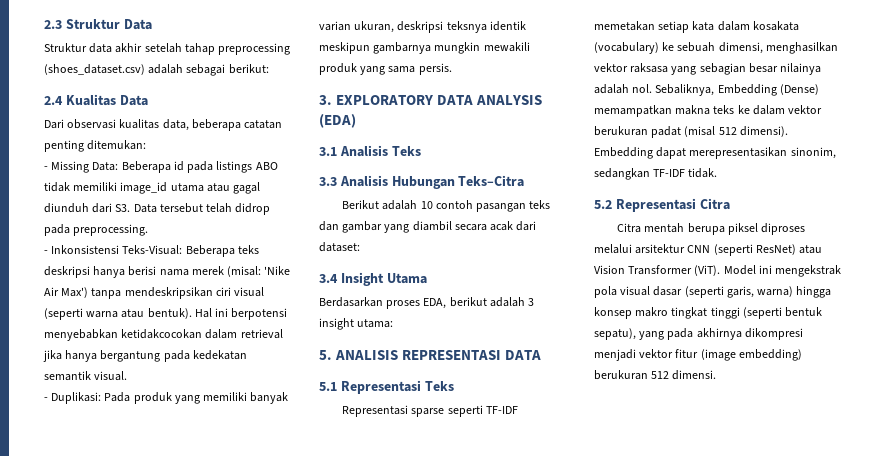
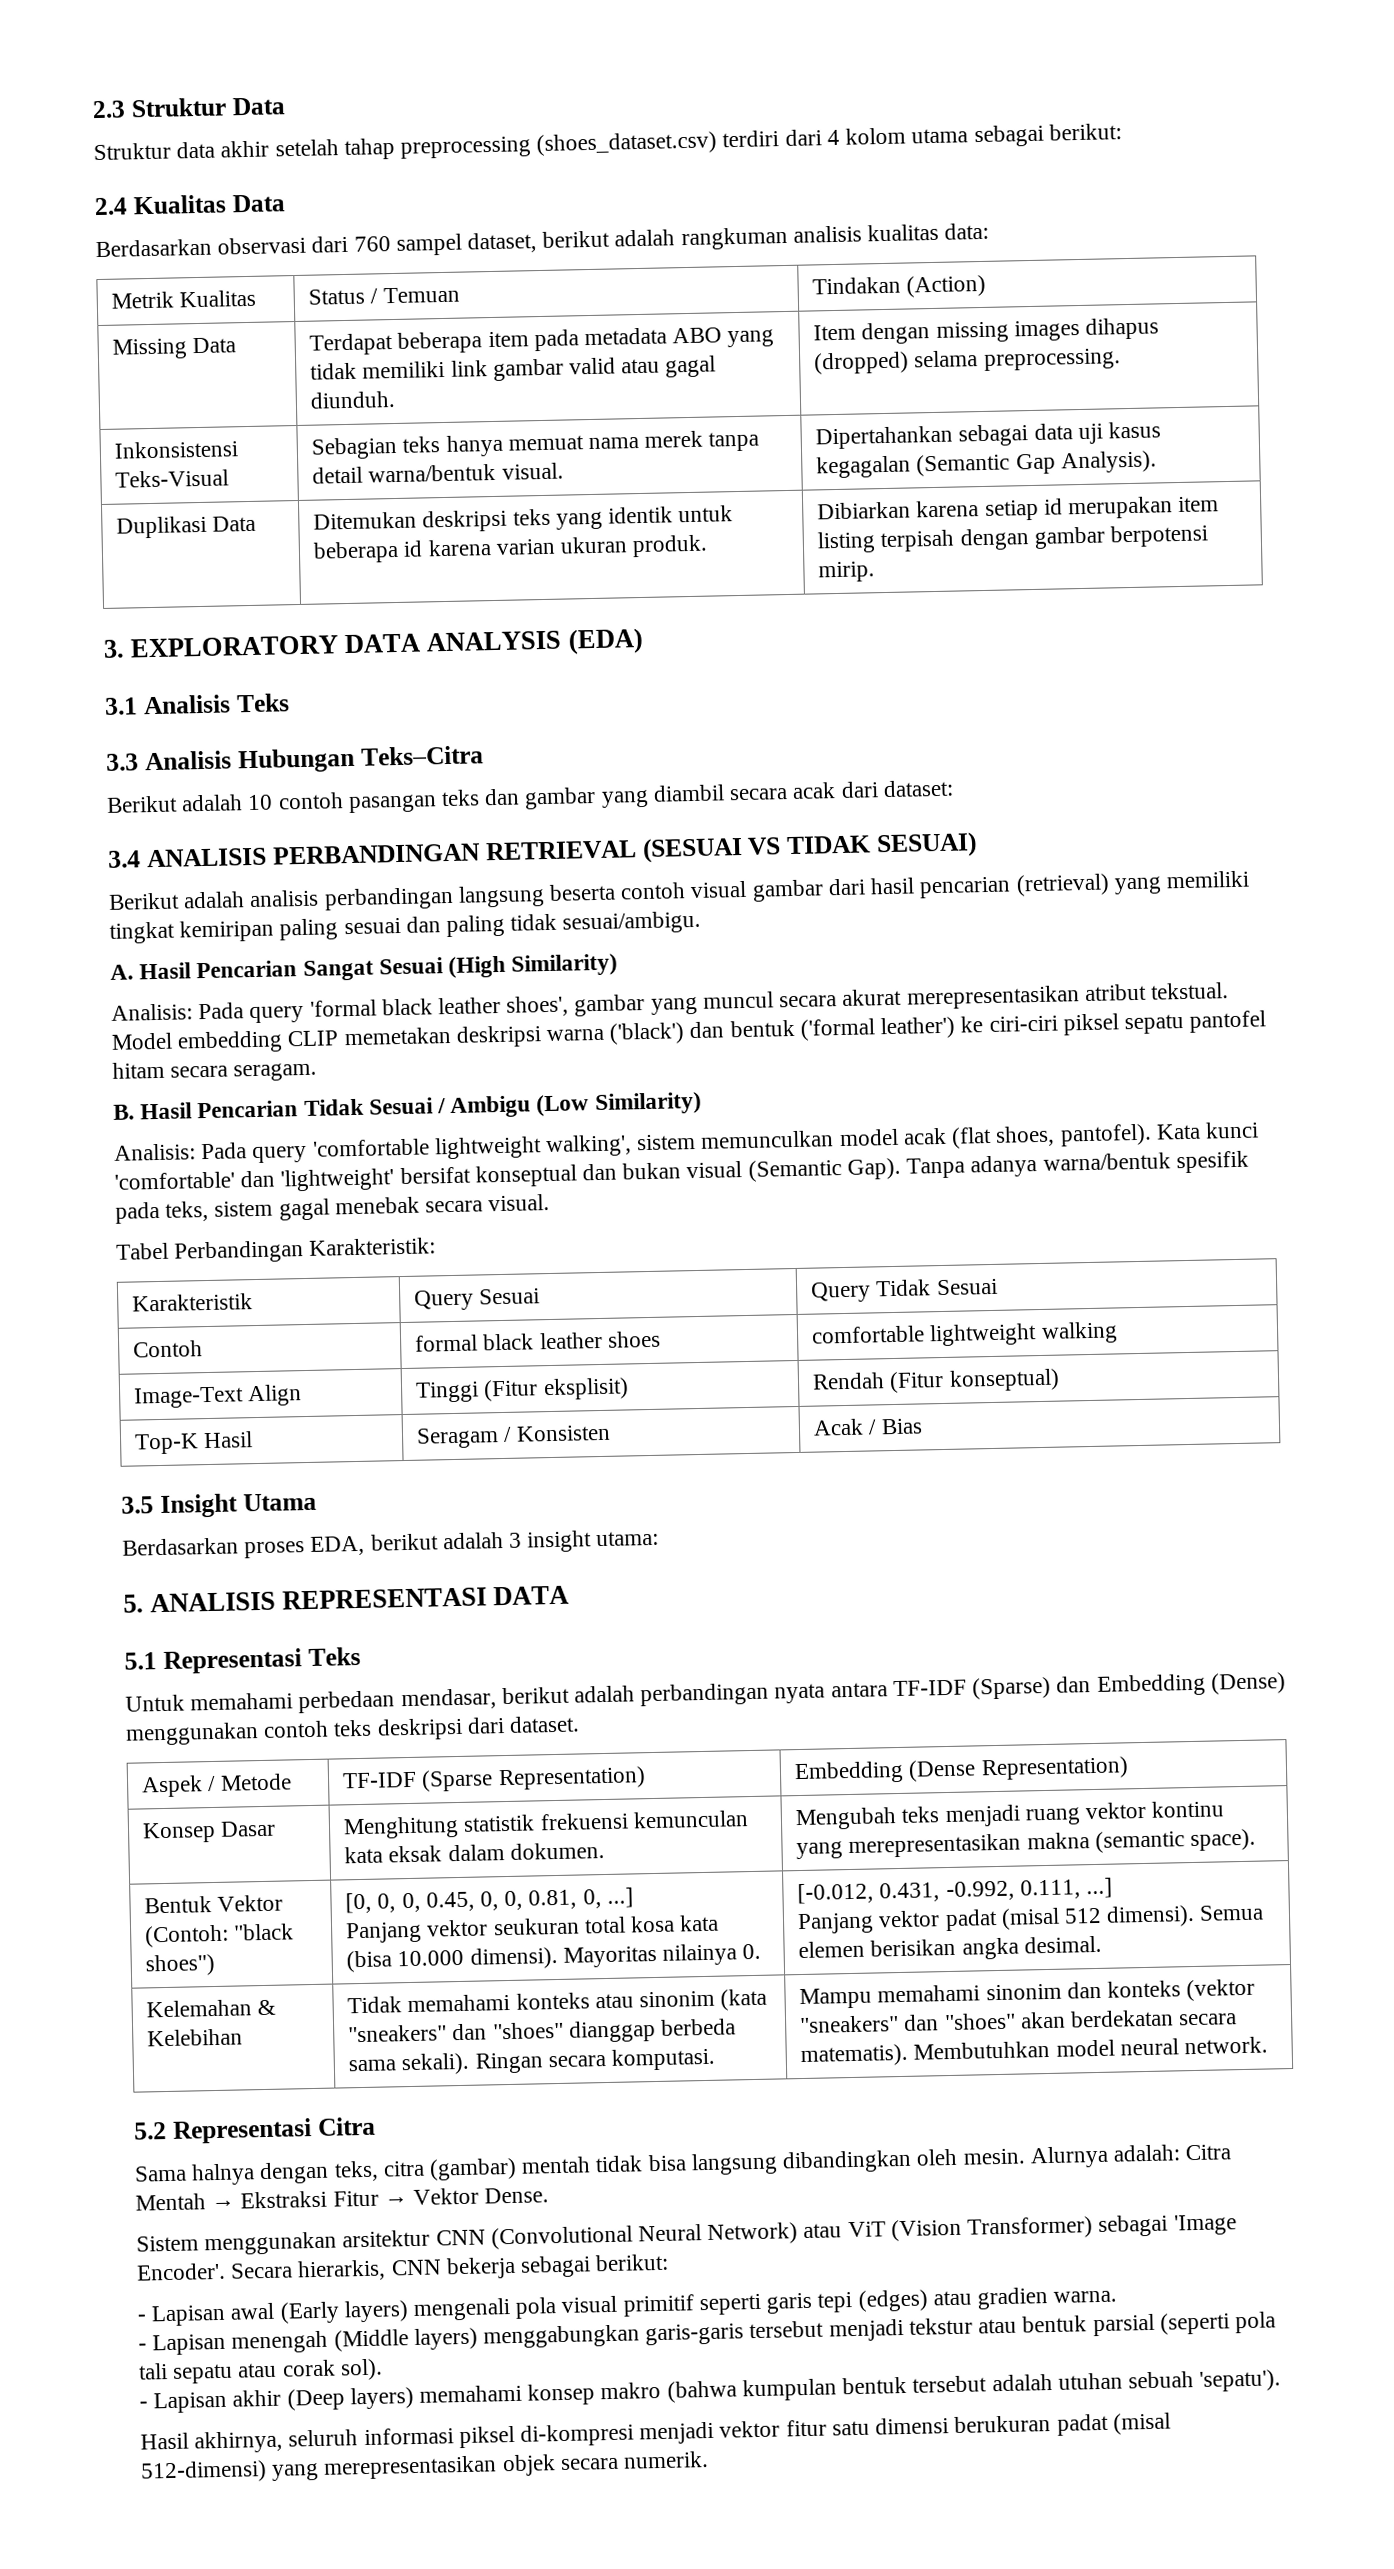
- Struktur data akhir setelah tahap preprocessing (shoes_dataset.csv) adalah sebagai berikut:
+ Struktur data akhir setelah tahap preprocessing (shoes_dataset.csv) terdiri dari 4 kolom utama sebagai berikut:
- Dari observasi kualitas data, beberapa catatan penting ditemukan:
- - Missing Data: Beberapa id pada listings ABO tidak memiliki image_id utama atau gagal diunduh dari S3. Data tersebut telah didrop pada preprocessing.
- - Inkonsistensi Teks-Visual: Beberapa teks deskripsi hanya berisi nama merek (misal: 'Nike Air Max') tanpa mendeskripsikan ciri visual (seperti warna atau bentuk). Hal ini berpotensi menyebabkan ketidakcocokan dalam retrieval jika hanya bergantung pada kedekatan semantik visual.
- - Duplikasi: Pada produk yang memiliki banyak varian ukuran, deskripsi teksnya identik meskipun gambarnya mungkin mewakili produk yang sama persis.
+ Berdasarkan observasi dari 760 sampel dataset, berikut adalah rangkuman analisis kualitas data:
+ Metrik Kualitas | Status / Temuan | Tindakan (Action)
+ Missing Data | Terdapat beberapa item pada metadata ABO yang tidak memiliki link gambar valid atau gagal diunduh. | Item dengan missing images dihapus (dropped) selama preprocessing.
+ Inkonsistensi Teks-Visual | Sebagian teks hanya memuat nama merek tanpa detail warna/bentuk visual. | Dipertahankan sebagai data uji kasus kegagalan (Semantic Gap Analysis).
+ Duplikasi Data | Ditemukan deskripsi teks yang identik untuk beberapa id karena varian ukuran produk. | Dibiarkan karena setiap id merupakan item listing terpisah dengan gambar berpotensi mirip.
- 3.4 Insight Utama
+ 3.4 ANALISIS PERBANDINGAN RETRIEVAL (SESUAI VS TIDAK SESUAI)
+ Berikut adalah analisis perbandingan langsung beserta contoh visual gambar dari hasil pencarian (retrieval) yang memiliki tingkat kemiripan paling sesuai dan paling tidak sesuai/ambigu.
+ A. Hasil Pencarian Sangat Sesuai (High Similarity)
+ Analisis: Pada query 'formal black leather shoes', gambar yang muncul secara akurat merepresentasikan atribut tekstual. Model embedding CLIP memetakan deskripsi warna ('black') dan bentuk ('formal leather') ke ciri-ciri piksel sepatu pantofel hitam secara seragam.
+ B. Hasil Pencarian Tidak Sesuai / Ambigu (Low Similarity)
+ Analisis: Pada query 'comfortable lightweight walking', sistem memunculkan model acak (flat shoes, pantofel). Kata kunci 'comfortable' dan 'lightweight' bersifat konseptual dan bukan visual (Semantic Gap). Tanpa adanya warna/bentuk spesifik pada teks, sistem gagal menebak secara visual.
+ Tabel Perbandingan Karakteristik:
+ Karakteristik | Query Sesuai | Query Tidak Sesuai
+ Contoh | formal black leather shoes | comfortable lightweight walking
+ Image-Text Align | Tinggi (Fitur eksplisit) | Rendah (Fitur konseptual)
+ Top-K Hasil | Seragam / Konsisten | Acak / Bias
+ 3.5 Insight Utama
- Representasi sparse seperti TF-IDF memetakan setiap kata dalam kosakata (vocabulary) ke sebuah dimensi, menghasilkan vektor raksasa yang sebagian besar nilainya adalah nol. Sebaliknya, Embedding (Dense) memampatkan makna teks ke dalam vektor berukuran padat (misal 512 dimensi). Embedding dapat merepresentasikan sinonim, sedangkan TF-IDF tidak.
+ Untuk memahami perbedaan mendasar, berikut adalah perbandingan nyata antara TF-IDF (Sparse) dan Embedding (Dense) menggunakan contoh teks deskripsi dari dataset.
+ Aspek / Metode | TF-IDF (Sparse Representation) | Embedding (Dense Representation)
+ Konsep Dasar | Menghitung statistik frekuensi kemunculan kata eksak dalam dokumen. | Mengubah teks menjadi ruang vektor kontinu yang merepresentasikan makna (semantic space).
+ Bentuk Vektor (Contoh: "black shoes") | [0, 0, 0, 0.45, 0, 0, 0.81, 0, ...]
+ Panjang vektor seukuran total kosa kata (bisa 10.000 dimensi). Mayoritas nilainya 0. | [-0.012, 0.431, -0.992, 0.111, ...]
+ Panjang vektor padat (misal 512 dimensi). Semua elemen berisikan angka desimal.
+ Kelemahan & Kelebihan | Tidak memahami konteks atau sinonim (kata "sneakers" dan "shoes" dianggap berbeda sama sekali). Ringan secara komputasi. | Mampu memahami sinonim dan konteks (vektor "sneakers" dan "shoes" akan berdekatan secara matematis). Membutuhkan model neural network.
  5.2 Representasi Citra
- Citra mentah berupa piksel diproses melalui arsitektur CNN (seperti ResNet) atau Vision Transformer (ViT). Model ini mengekstrak pola visual dasar (seperti garis, warna) hingga konsep makro tingkat tinggi (seperti bentuk sepatu), yang pada akhirnya dikompresi menjadi vektor fitur (image embedding) berukuran 512 dimensi.
+ Sama halnya dengan teks, citra (gambar) mentah tidak bisa langsung dibandingkan oleh mesin. Alurnya adalah: Citra Mentah → Ekstraksi Fitur → Vektor Dense.
+ Sistem menggunakan arsitektur CNN (Convolutional Neural Network) atau ViT (Vision Transformer) sebagai 'Image Encoder'. Secara hierarkis, CNN bekerja sebagai berikut:
+ - Lapisan awal (Early layers) mengenali pola visual primitif seperti garis tepi (edges) atau gradien warna.
+ - Lapisan menengah (Middle layers) menggabungkan garis-garis tersebut menjadi tekstur atau bentuk parsial (seperti pola tali sepatu atau corak sol).
+ - Lapisan akhir (Deep layers) memahami konsep makro (bahwa kumpulan bentuk tersebut adalah utuhan sebuah 'sepatu').
+ Hasil akhirnya, seluruh informasi piksel di-kompresi menjadi vektor fitur satu dimensi berukuran padat (misal 512-dimensi) yang merepresentasikan objek secara numerik.

